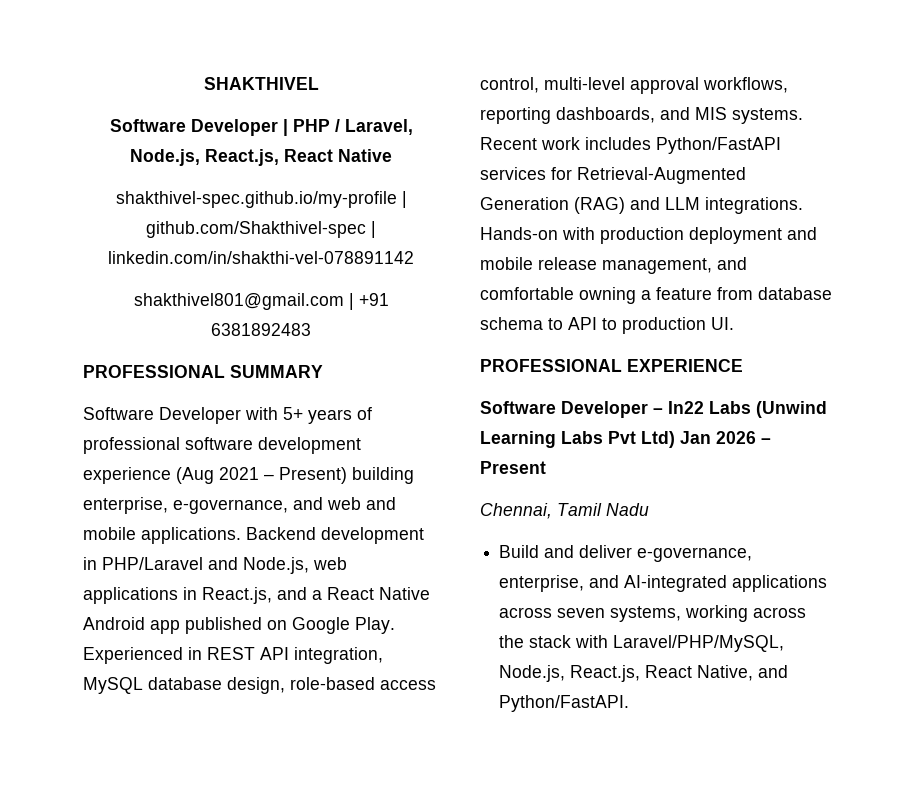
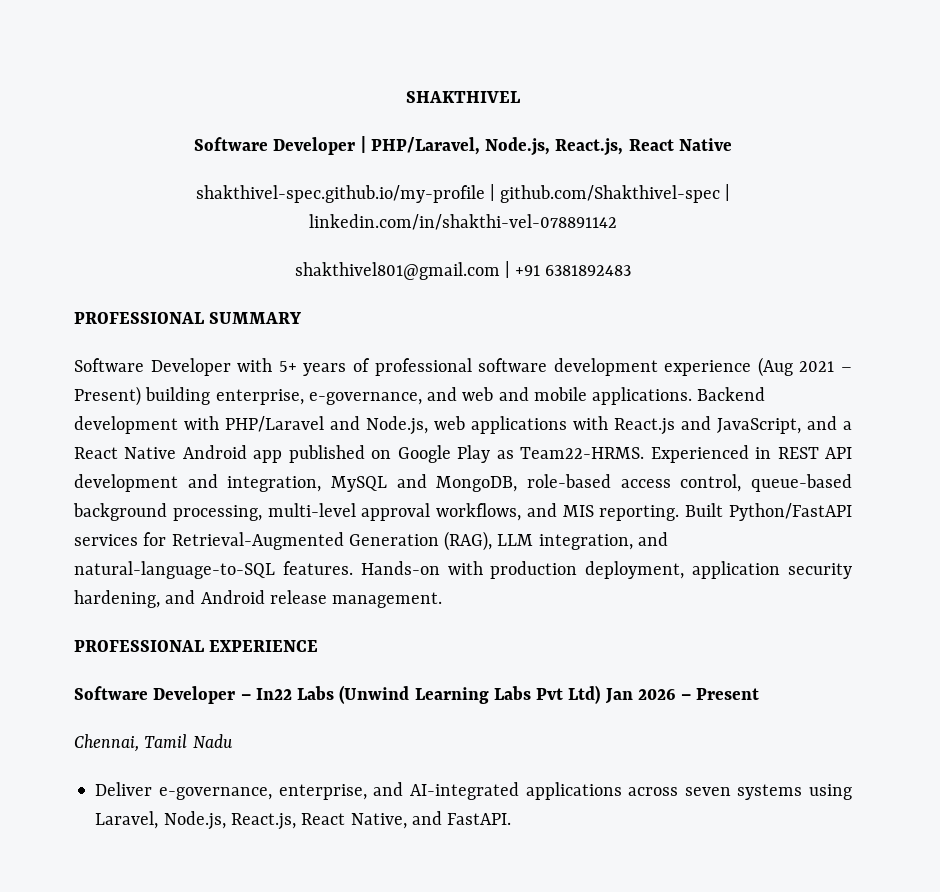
- Software Developer | PHP / Laravel, Node.js, React.js, React Native
+ Software Developer | PHP/Laravel, Node.js, React.js, React Native
- Backend development in PHP/Laravel and Node.js, web applications in React.js, and a React Native Android app published on Google Play.
+ Backend development with PHP/Laravel and Node.js, web applications with React.js and JavaScript, and a React Native Android app published on Google Play as Team22-HRMS.
- Experienced in REST API integration, MySQL database design, role-based access control, multi-level approval workflows, reporting dashboards, and MIS systems. Recent work includes Python/FastAPI services for Retrieval-Augmented Generation (RAG) and LLM integrations. Hands-on with production deployment and mobile release management, and comfortable owning a feature from database schema to API to production UI.
+ Experienced in REST API development and integration, MySQL and MongoDB, role-based access control, queue-based background processing, multi-level approval workflows, and MIS reporting. Built Python/FastAPI services for Retrieval-Augmented Generation (RAG), LLM integration, and natural-language-to-SQL features. Hands-on with production deployment, application security hardening, and Android release management.
- Build and deliver e-governance, enterprise, and AI-integrated applications across seven systems, working across the stack with Laravel/PHP/MySQL, Node.js, React.js, React Native, and Python/FastAPI.
+ Deliver e-governance, enterprise, and AI-integrated applications across seven systems using Laravel, Node.js, React.js, React Native, and FastAPI.

